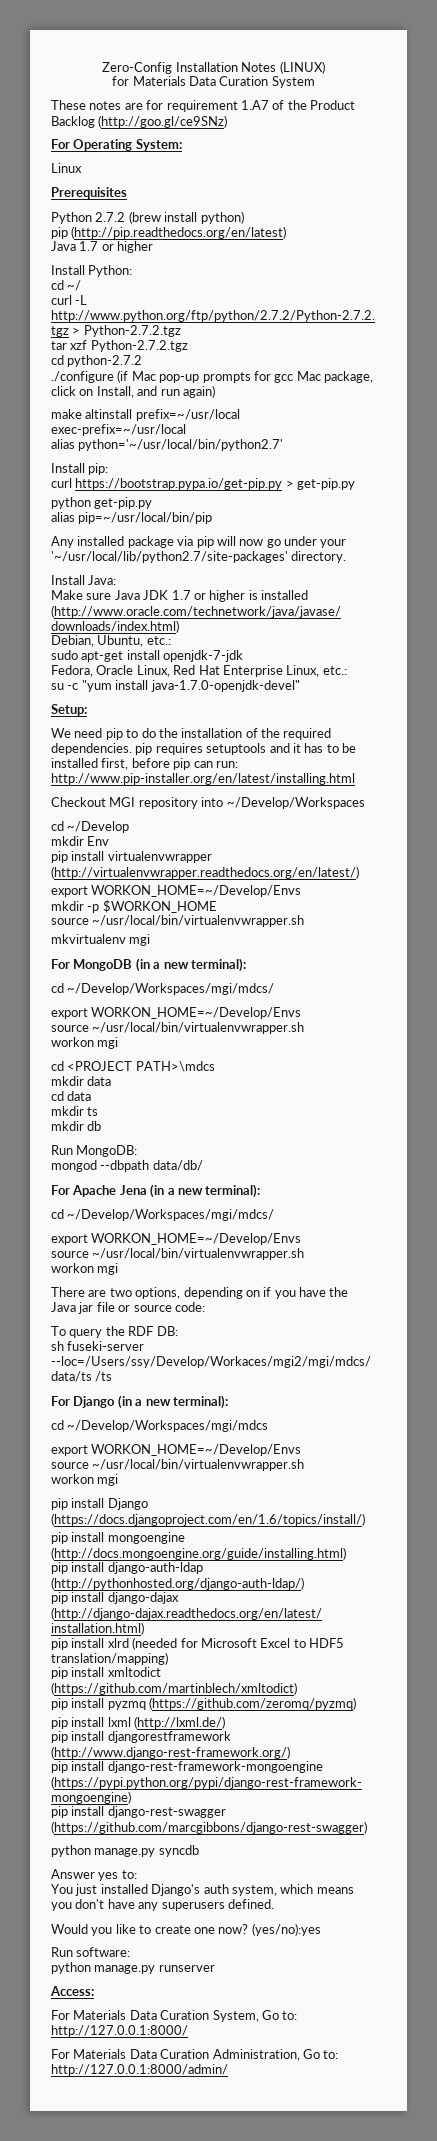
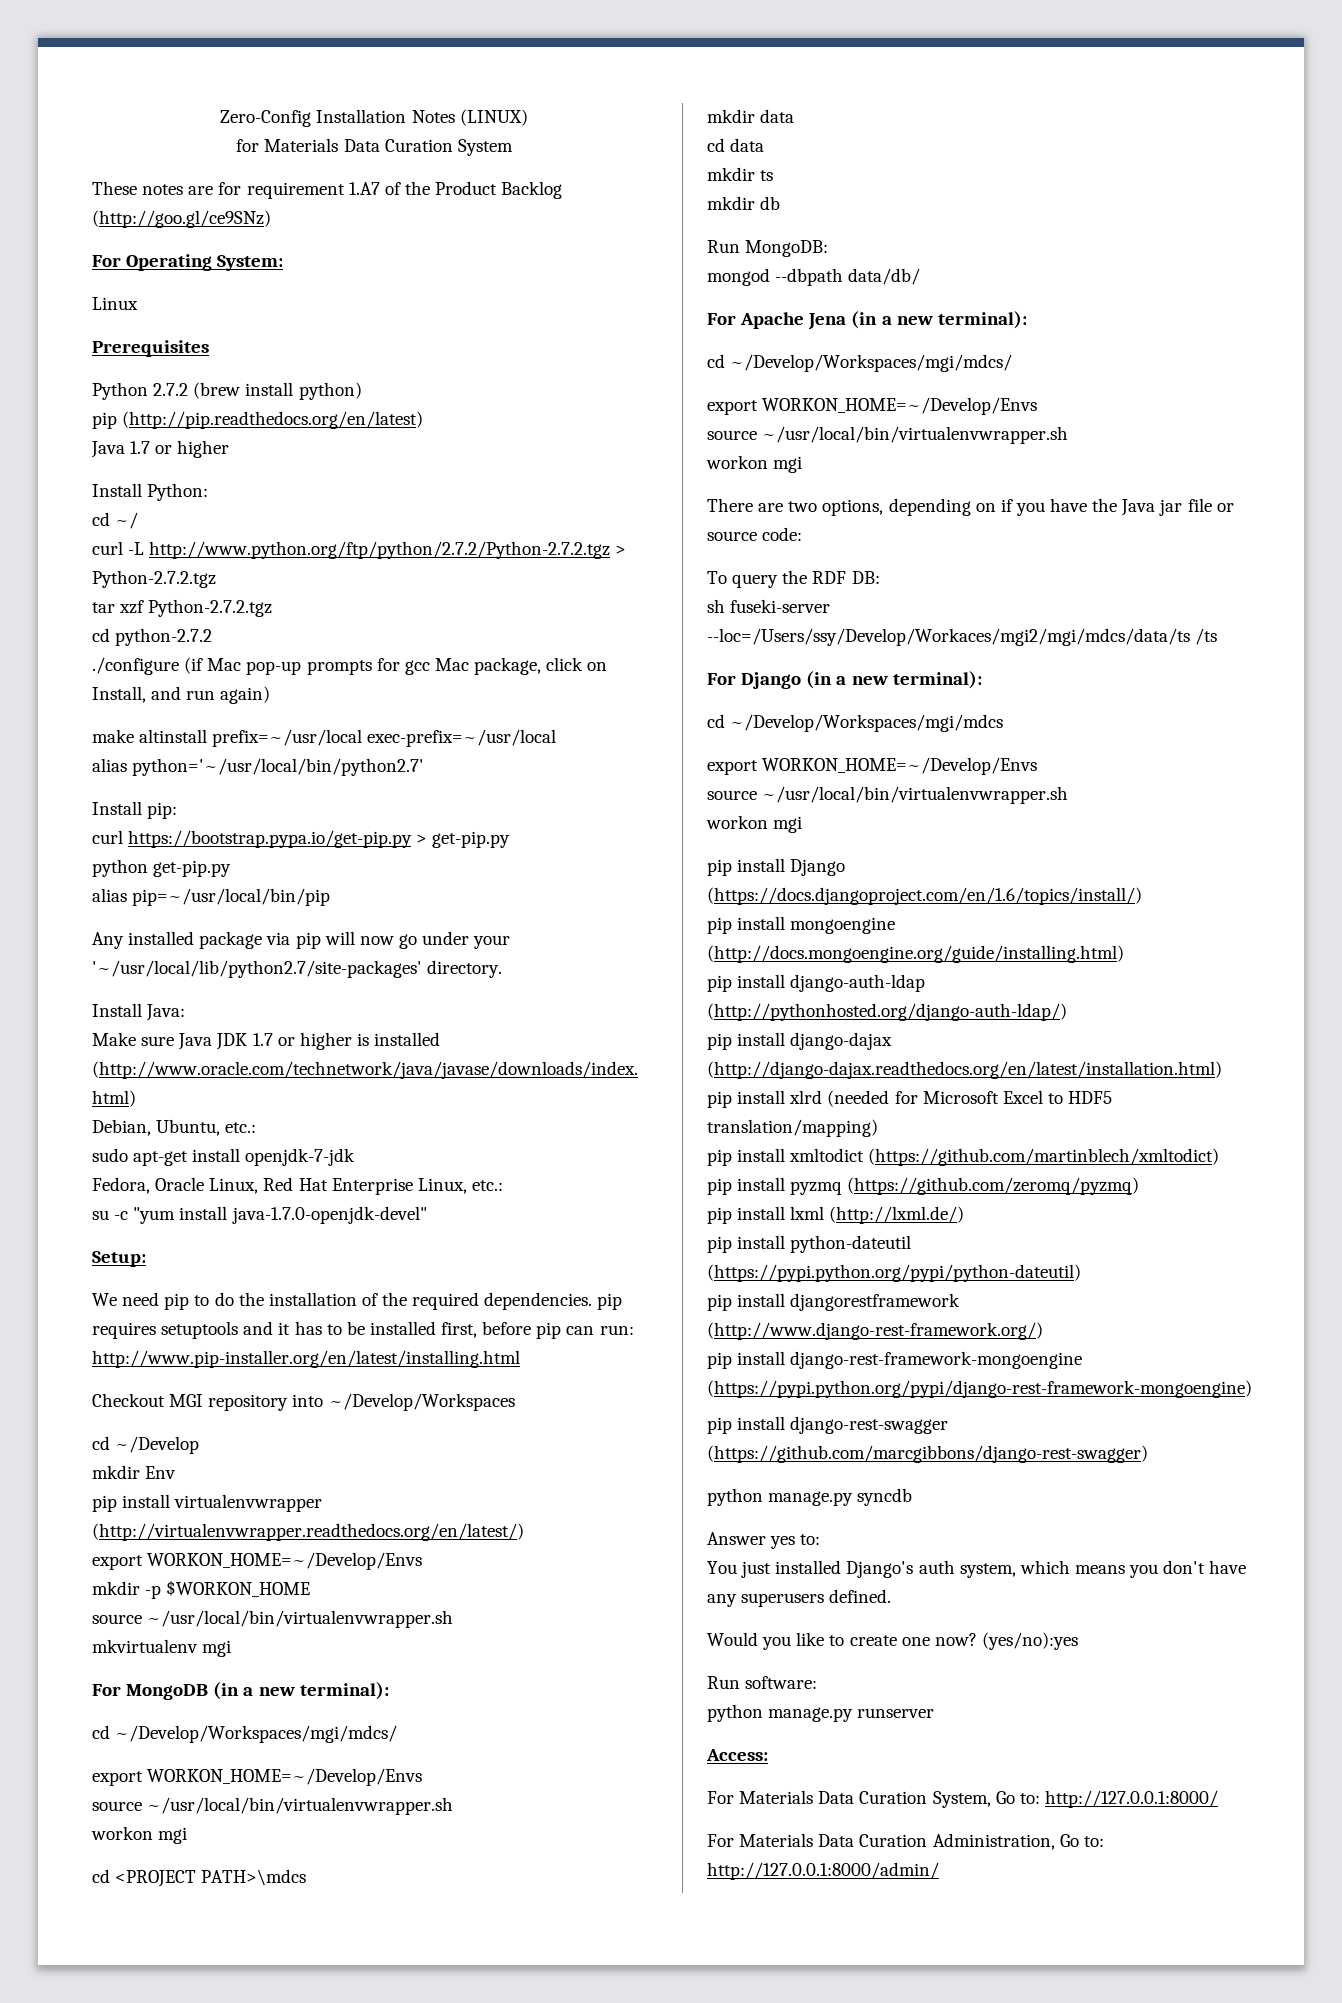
+ pip install python-dateutil (https://pypi.python.org/pypi/python-dateutil)

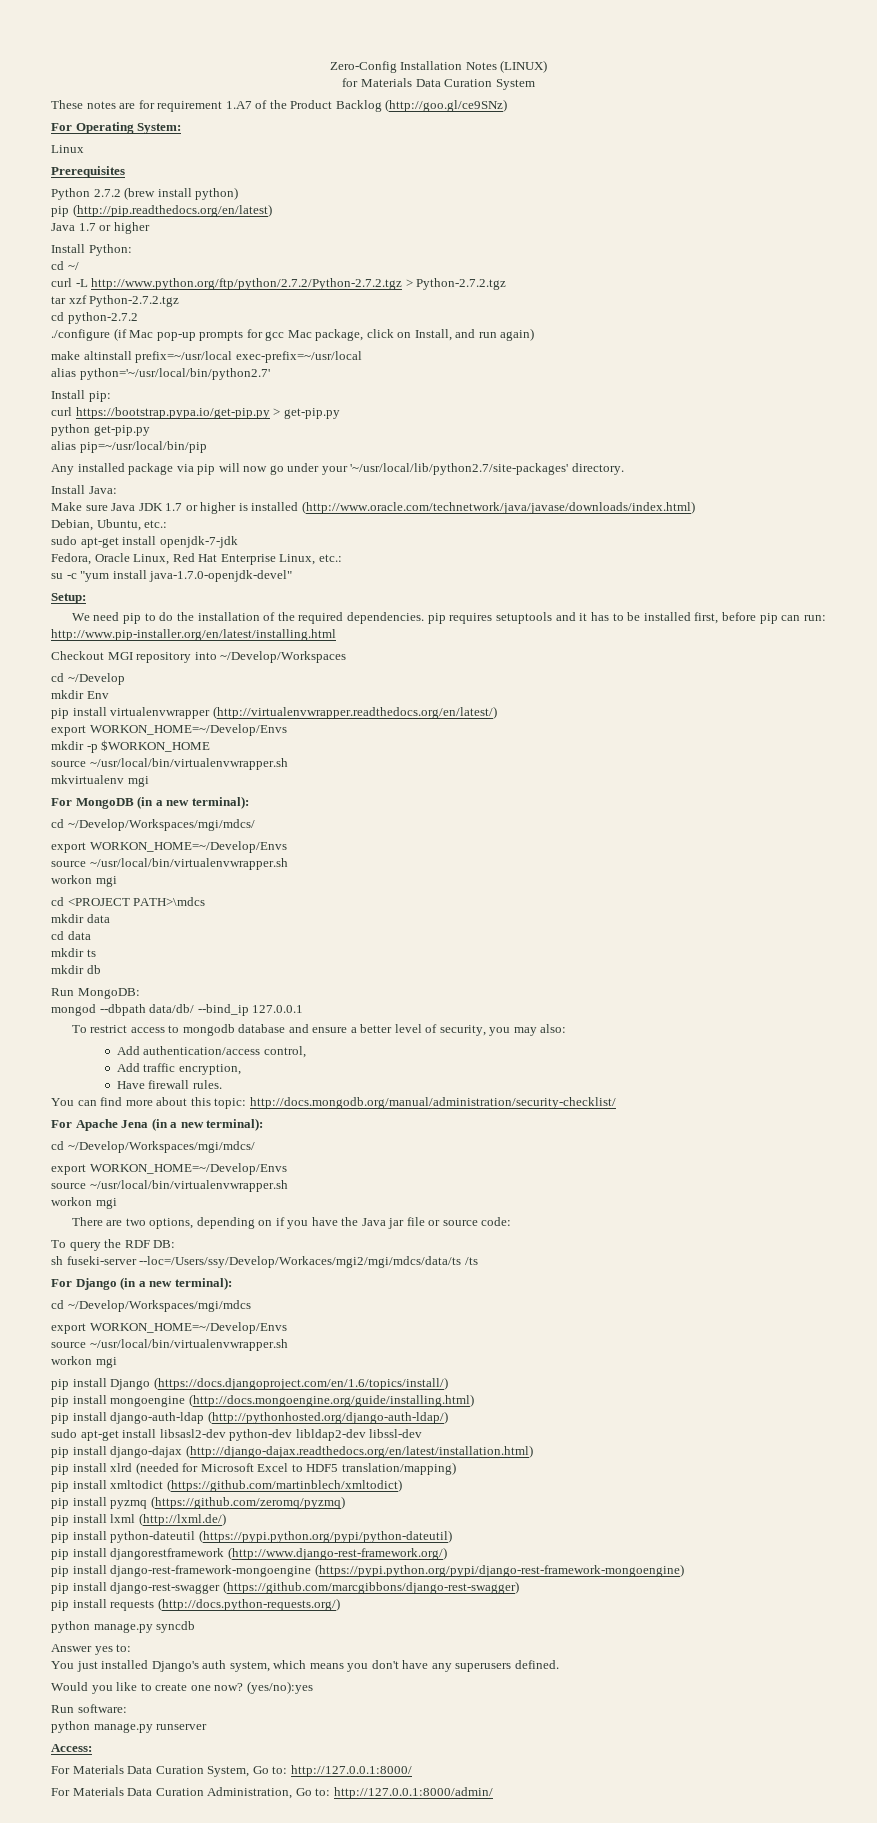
- mongod --dbpath data/db/
+ mongod --dbpath data/db/ --bind_ip 127.0.0.1
+ To restrict access to mongodb database and ensure a better level of security, you may also:
+ Add authentication/access control,
+ Add traffic encryption,
+ Have firewall rules.
+ You can find more about this topic: http://docs.mongodb.org/manual/administration/security-checklist/
+ sudo apt-get install libsasl2-dev python-dev libldap2-dev libssl-dev
+ pip install requests (http://docs.python-requests.org/)

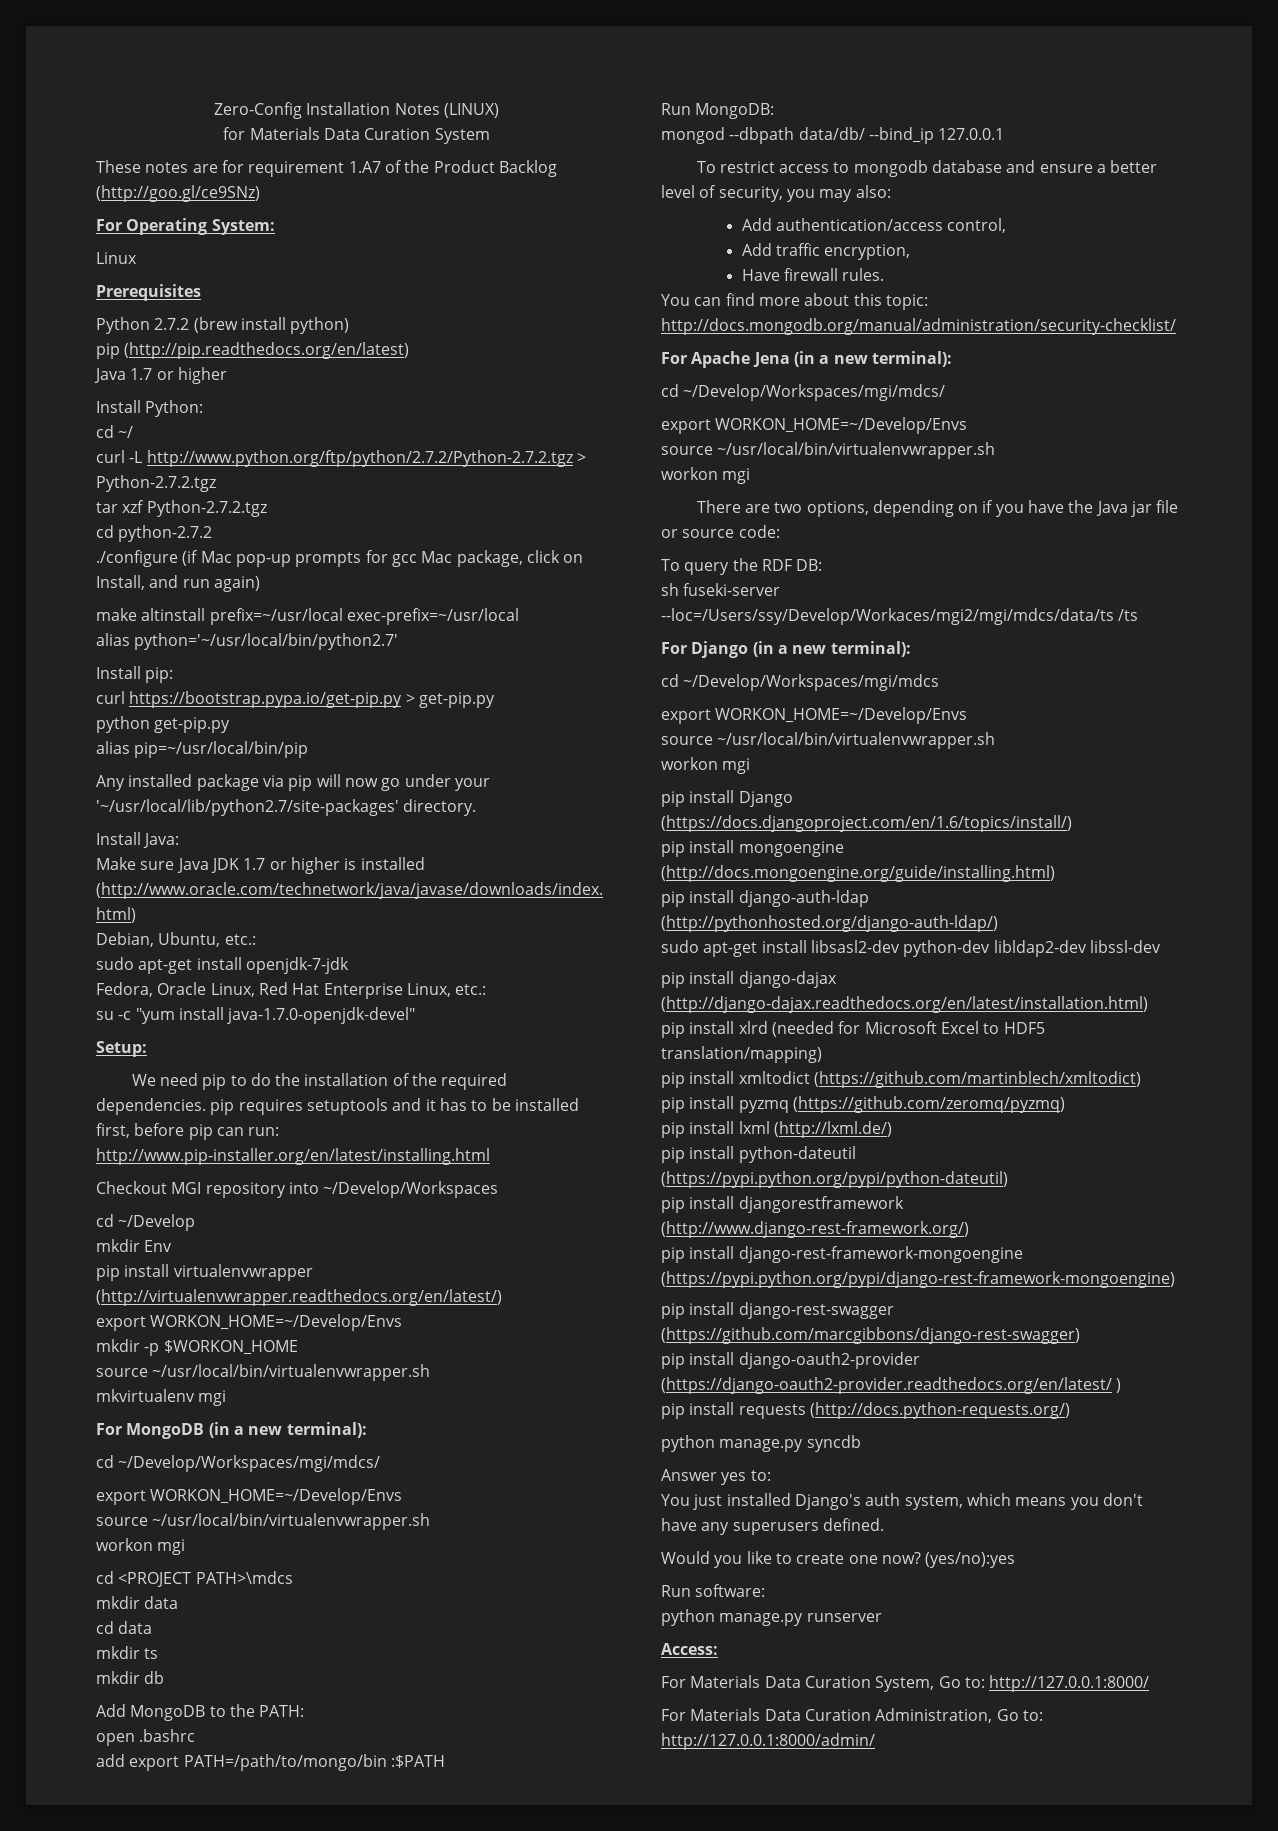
+ Add MongoDB to the PATH:
+ open .bashrc
+ add export PATH=/path/to/mongo/bin :$PATH
+ pip install django-oauth2-provider (https://django-oauth2-provider.readthedocs.org/en/latest/ )

